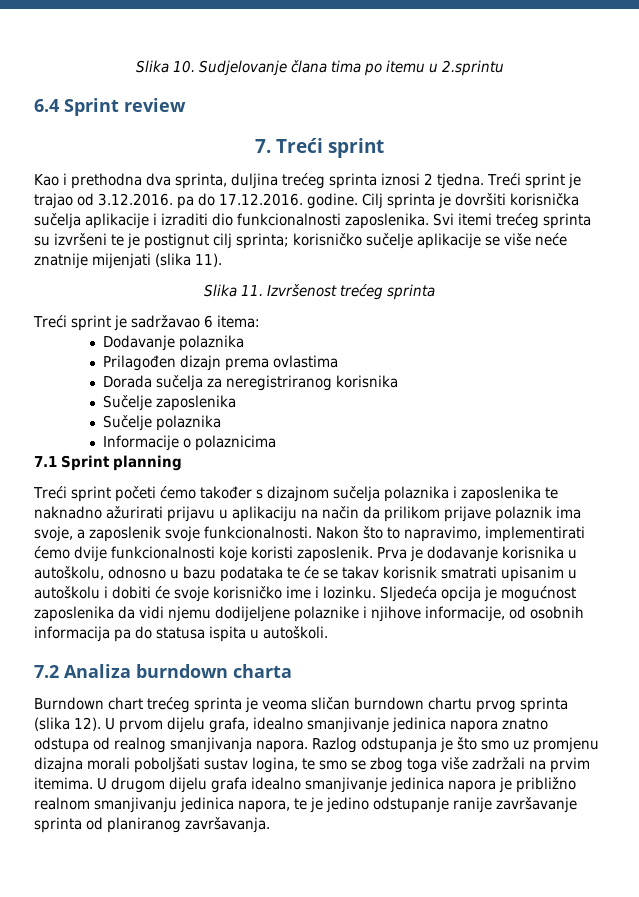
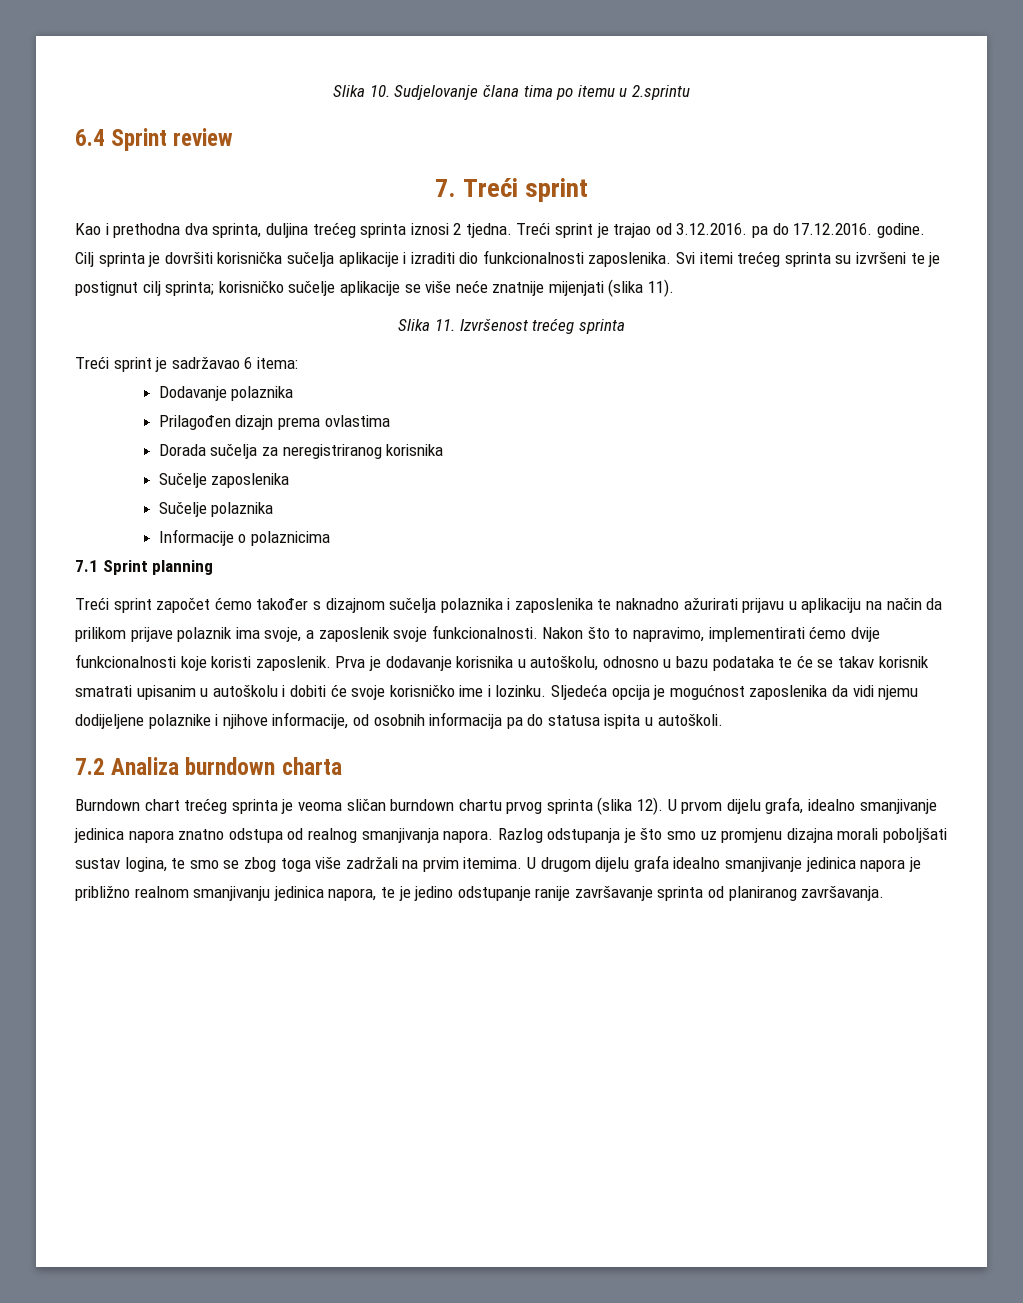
- Treći sprint početi ćemo također s dizajnom sučelja polaznika i zaposlenika te naknadno ažurirati prijavu u aplikaciju na način da prilikom prijave polaznik ima svoje, a zaposlenik svoje funkcionalnosti.
+ Treći sprint započet ćemo također s dizajnom sučelja polaznika i zaposlenika te naknadno ažurirati prijavu u aplikaciju na način da prilikom prijave polaznik ima svoje, a zaposlenik svoje funkcionalnosti.

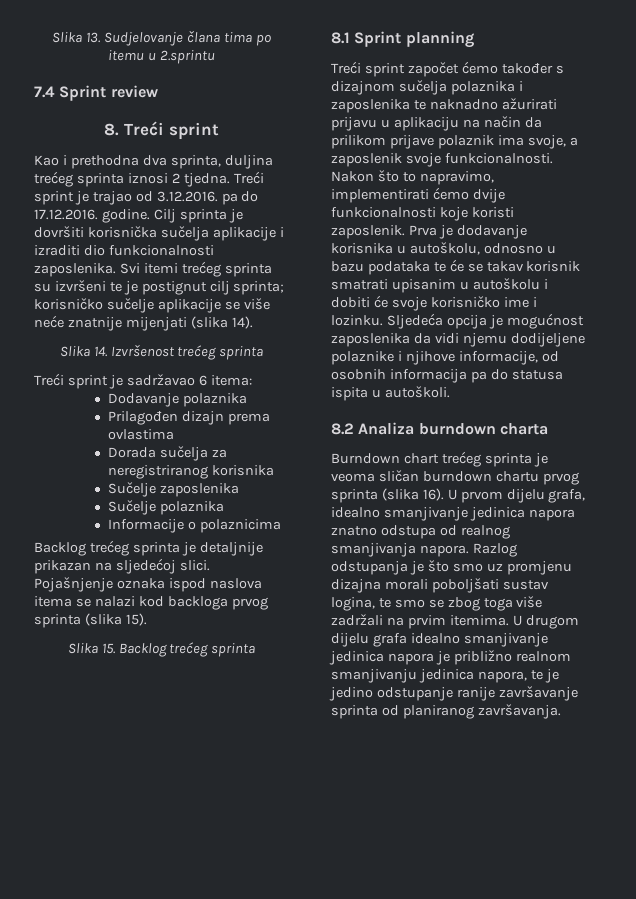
- Slika 10. Sudjelovanje člana tima po itemu u 2.sprintu
+ Slika 13. Sudjelovanje člana tima po itemu u 2.sprintu
- 6.4 Sprint review
+ 7.4 Sprint review
- 7. Treći sprint
+ 8. Treći sprint
- Svi itemi trećeg sprinta su izvršeni te je postignut cilj sprinta; korisničko sučelje aplikacije se više neće znatnije mijenjati (slika 11).
- Slika 11. Izvršenost trećeg sprinta
+ Svi itemi trećeg sprinta su izvršeni te je postignut cilj sprinta; korisničko sučelje aplikacije se više neće znatnije mijenjati (slika 14).
+ Slika 14. Izvršenost trećeg sprinta
- 7.1 Sprint planning
+ Backlog trećeg sprinta je detaljnije prikazan na sljedećoj slici. Pojašnjenje oznaka ispod naslova itema se nalazi kod backloga prvog sprinta (slika 15).
+ Slika 15. Backlog trećeg sprinta
+ 8.1 Sprint planning
- 7.2 Analiza burndown charta
+ 8.2 Analiza burndown charta
- Burndown chart trećeg sprinta je veoma sličan burndown chartu prvog sprinta (slika 12).
+ Burndown chart trećeg sprinta je veoma sličan burndown chartu prvog sprinta (slika 16).

